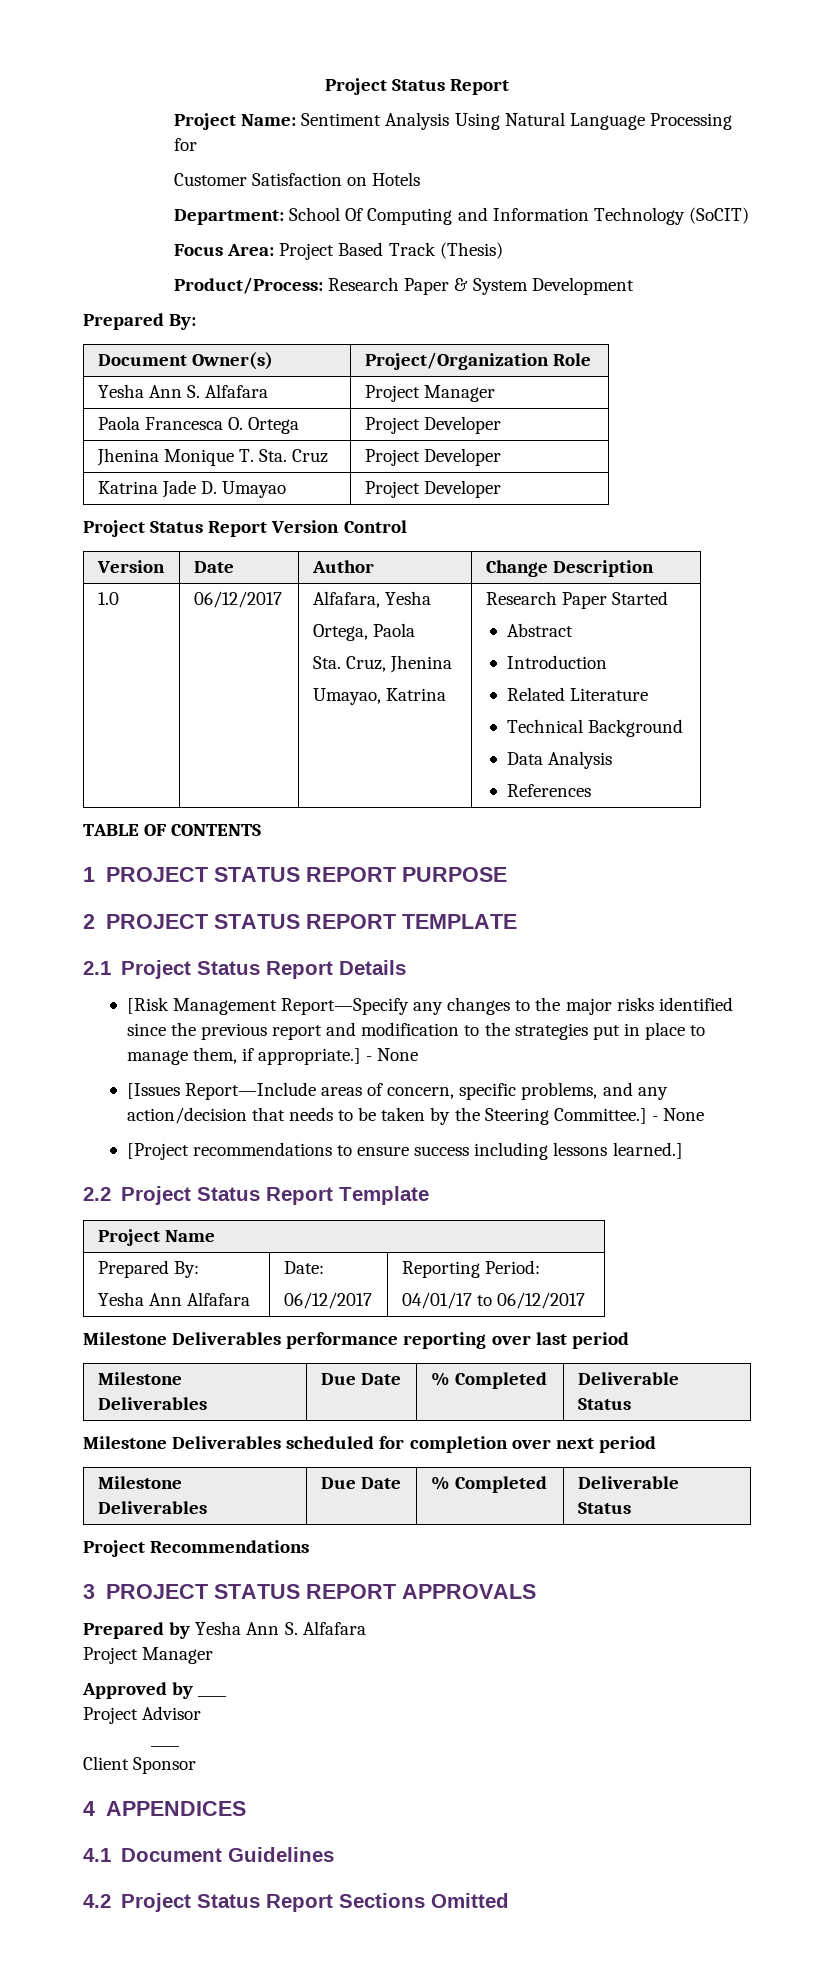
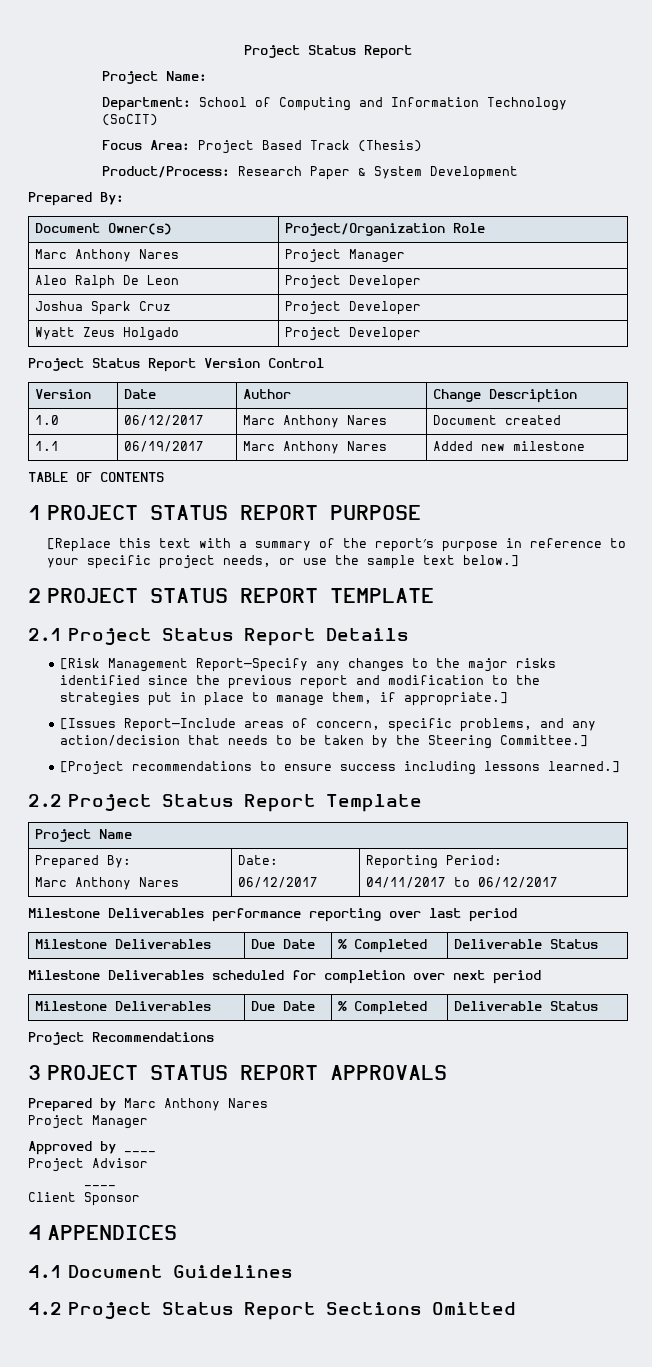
- Project Name: Sentiment Analysis Using Natural Language Processing for
- Customer Satisfaction on Hotels
+ Project Name:
- Department: School Of Computing and Information Technology (SoCIT)
+ Department: School of Computing and Information Technology (SoCIT)
- Yesha Ann S. Alfafara | Project Manager
- Paola Francesca O. Ortega | Project Developer
- Jhenina Monique T. Sta. Cruz | Project Developer
+ Marc Anthony Nares | Project Manager
+ Aleo Ralph De Leon | Project Developer
+ Joshua Spark Cruz | Project Developer
- Katrina Jade D. Umayao | Project Developer
+ Wyatt Zeus Holgado | Project Developer
- 1.0 | 06/12/2017 | Alfafara, Yesha
- Ortega, Paola
- Sta. Cruz, Jhenina
- Umayao, Katrina | Research Paper Started
- Abstract
- Introduction
- Related Literature
- Technical Background
- Data Analysis
- References
+ 1.0 | 06/12/2017 | Marc Anthony Nares | Document created
+ 1.1 | 06/19/2017 | Marc Anthony Nares | Added new milestone
+ [Replace this text with a summary of the report′s purpose in reference to your specific project needs, or use the sample text below.]
- [Risk Management Report—Specify any changes to the major risks identified since the previous report and modification to the strategies put in place to manage them, if appropriate.] - None
+ [Risk Management Report—Specify any changes to the major risks identified since the previous report and modification to the strategies put in place to manage them, if appropriate.]
- [Issues Report—Include areas of concern, specific problems, and any action/decision that needs to be taken by the Steering Committee.] - None
+ [Issues Report—Include areas of concern, specific problems, and any action/decision that needs to be taken by the Steering Committee.]
  Project Name
  Prepared By:
- Yesha Ann Alfafara | Date:
+ Marc Anthony Nares | Date:
  06/12/2017 | Reporting Period:
- 04/01/17 to 06/12/2017
+ 04/11/2017 to 06/12/2017
- Prepared by Yesha Ann S. Alfafara
+ Prepared by Marc Anthony Nares

